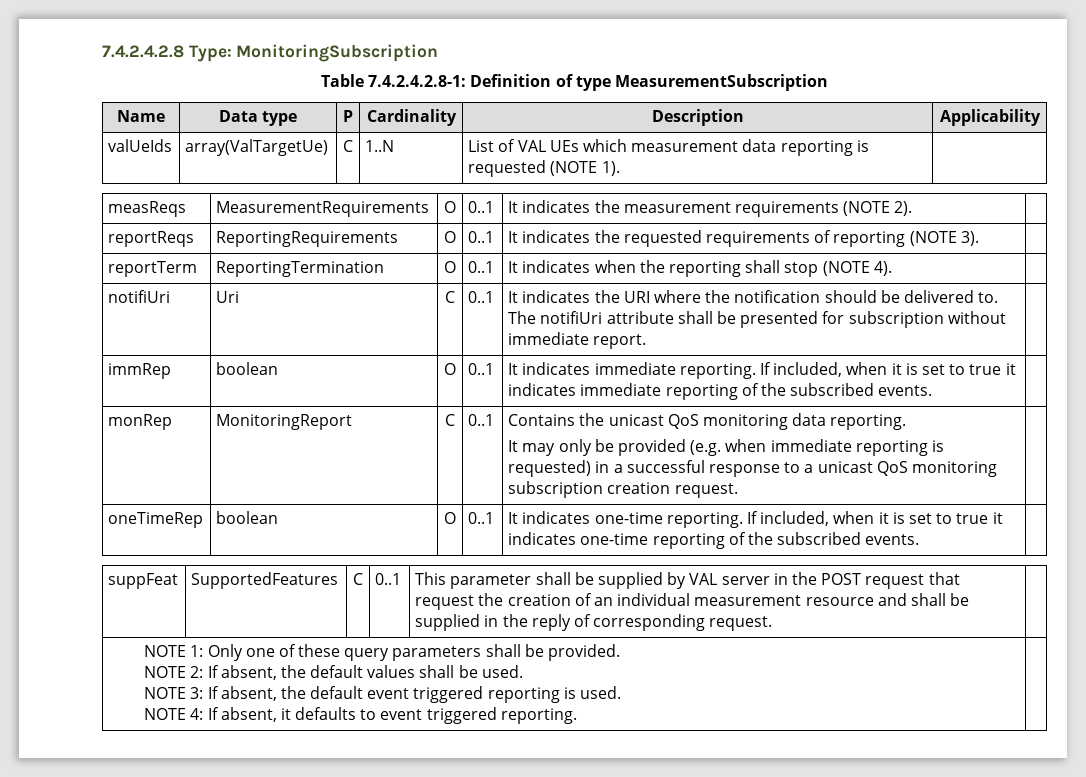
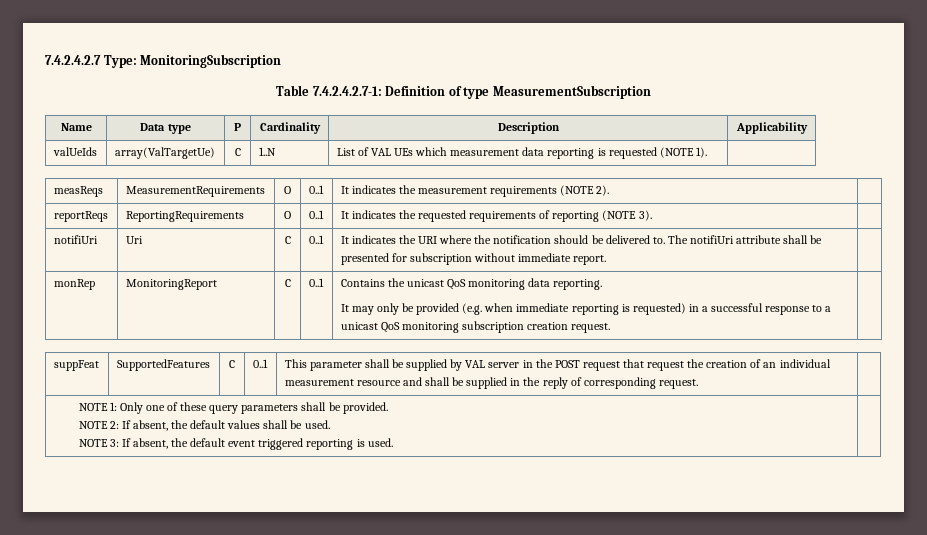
- 7.4.2.4.2.8 Type: MonitoringSubscription
+ 7.4.2.4.2.7 Type: MonitoringSubscription
- Table 7.4.2.4.2.8-1: Definition of type MeasurementSubscription
+ Table 7.4.2.4.2.7-1: Definition of type MeasurementSubscription
- reportTerm | ReportingTermination | O | 0..1 | It indicates when the reporting shall stop (NOTE 4). |
- immRep | boolean | O | 0..1 | It indicates immediate reporting. If included, when it is set to true it indicates immediate reporting of the subscribed events. |
- oneTimeRep | boolean | O | 0..1 | It indicates one-time reporting. If included, when it is set to true it indicates one-time reporting of the subscribed events. |
- NOTE 4: If absent, it defaults to event triggered reporting.

